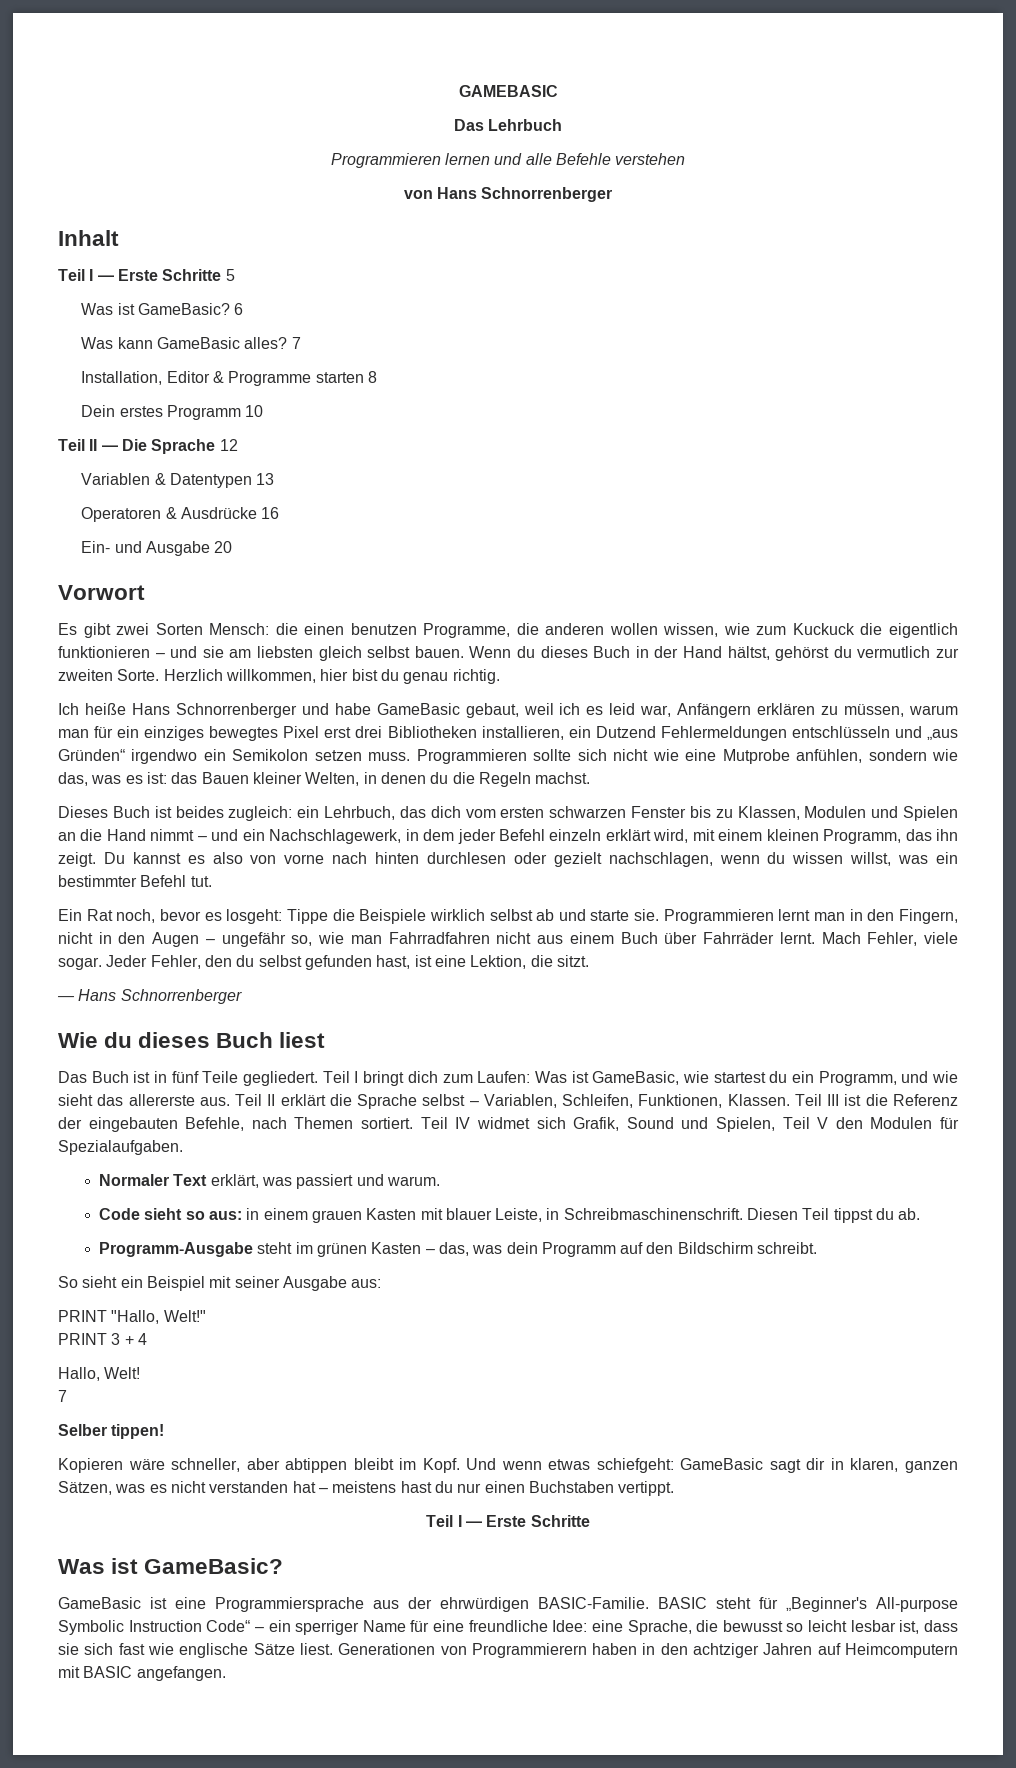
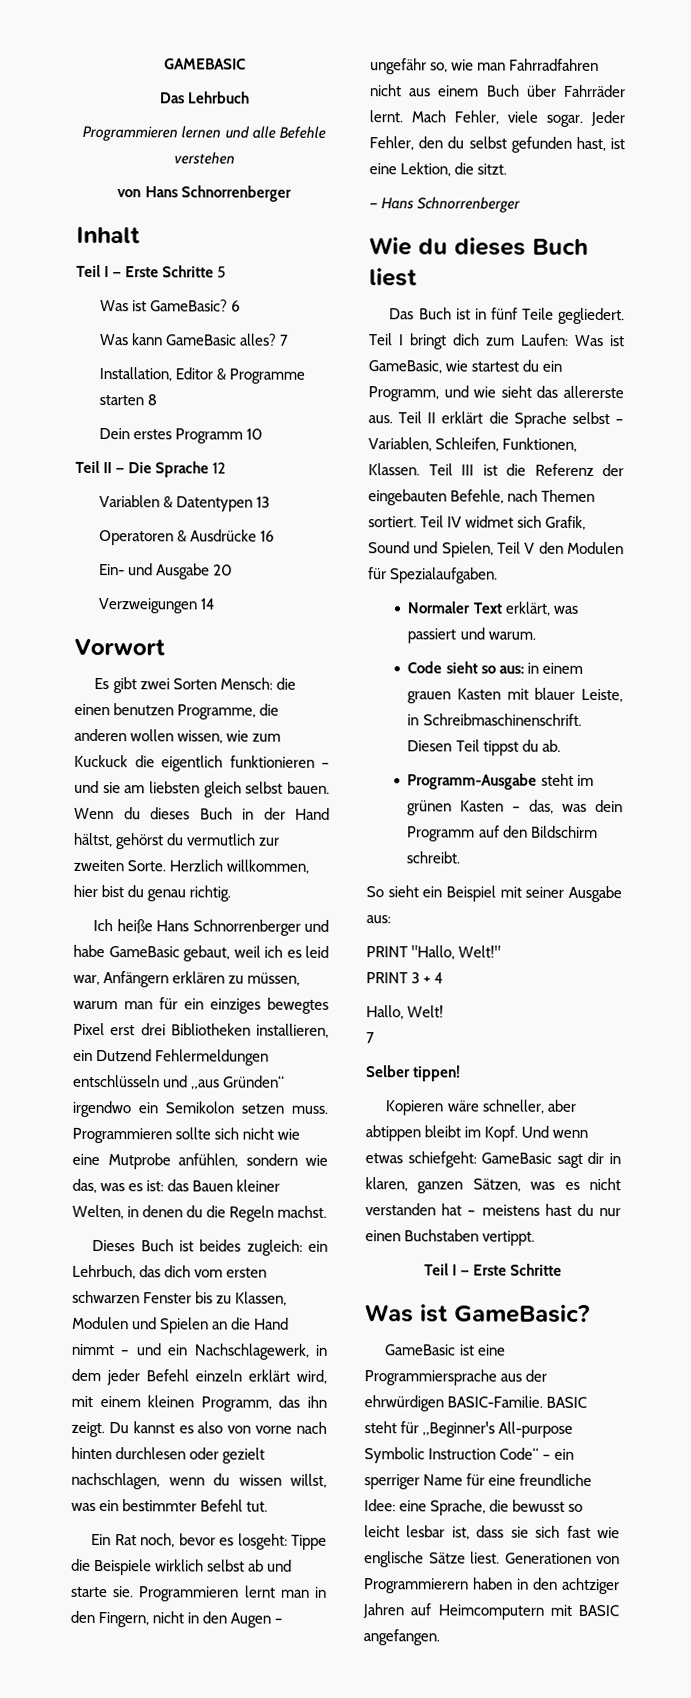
+ Verzweigungen 14

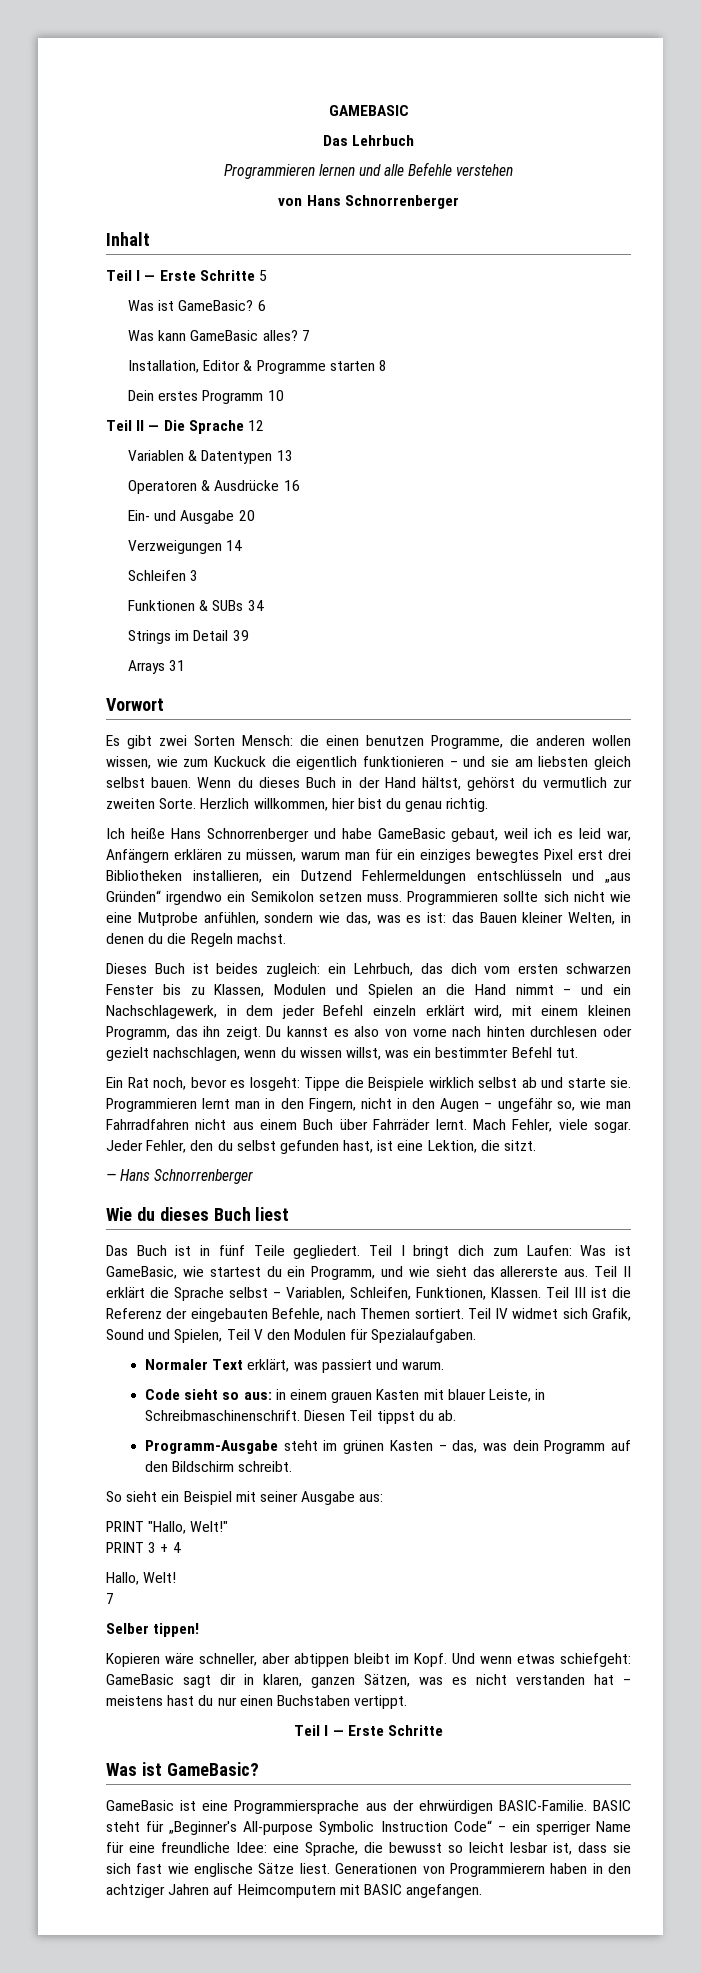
+ Schleifen 3
+ Funktionen & SUBs 34
+ Strings im Detail 39
+ Arrays 31

